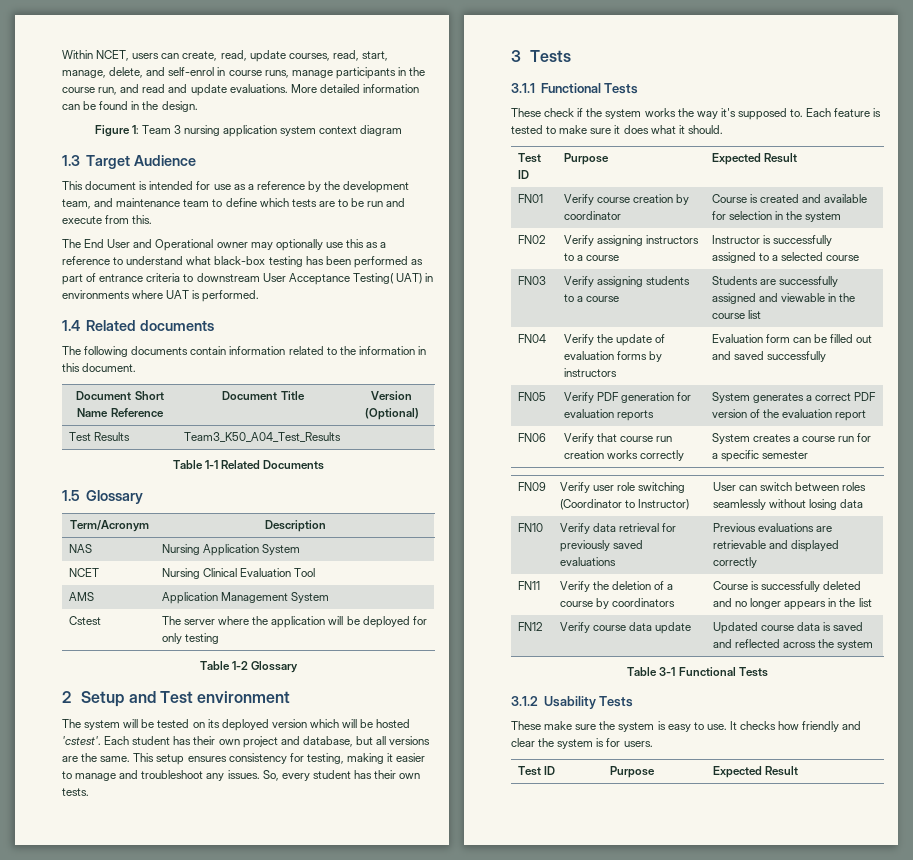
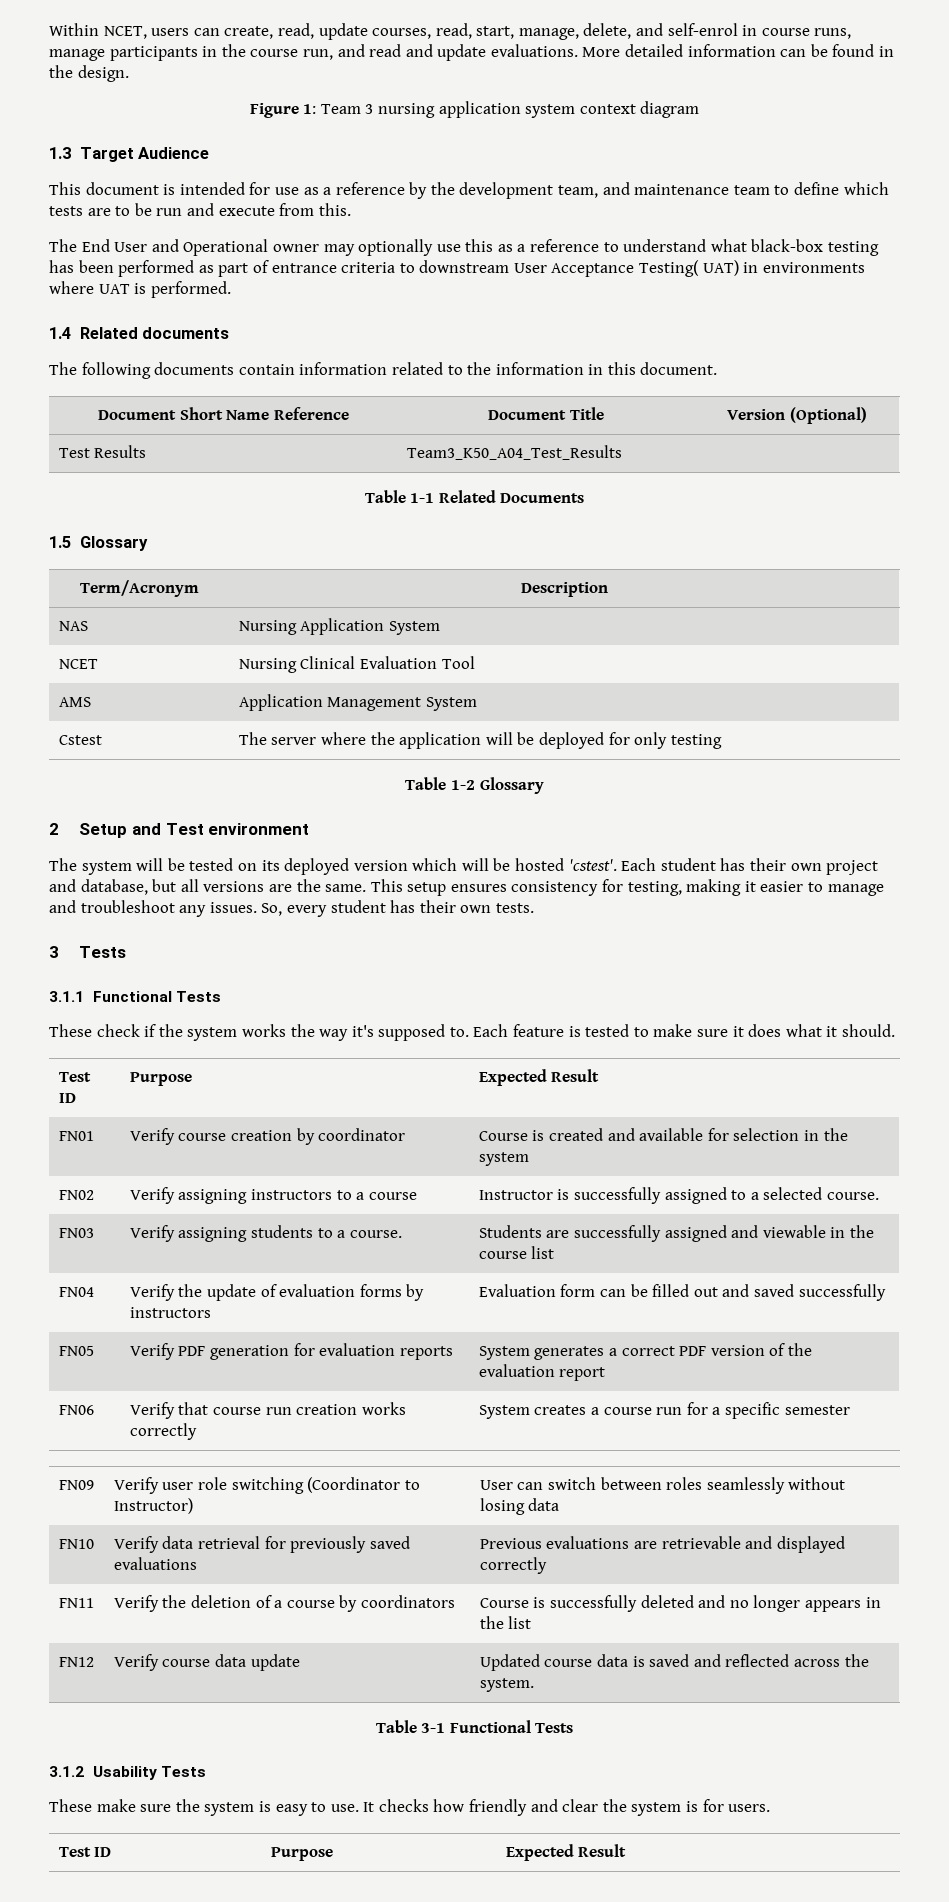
- FN02 | Verify assigning instructors to a course | Instructor is successfully assigned to a selected course
+ FN02 | Verify assigning instructors to a course | Instructor is successfully assigned to a selected course.
- FN03 | Verify assigning students to a course | Students are successfully assigned and viewable in the course list
+ FN03 | Verify assigning students to a course. | Students are successfully assigned and viewable in the course list
- FN12 | Verify course data update | Updated course data is saved and reflected across the system
+ FN12 | Verify course data update | Updated course data is saved and reflected across the system.

